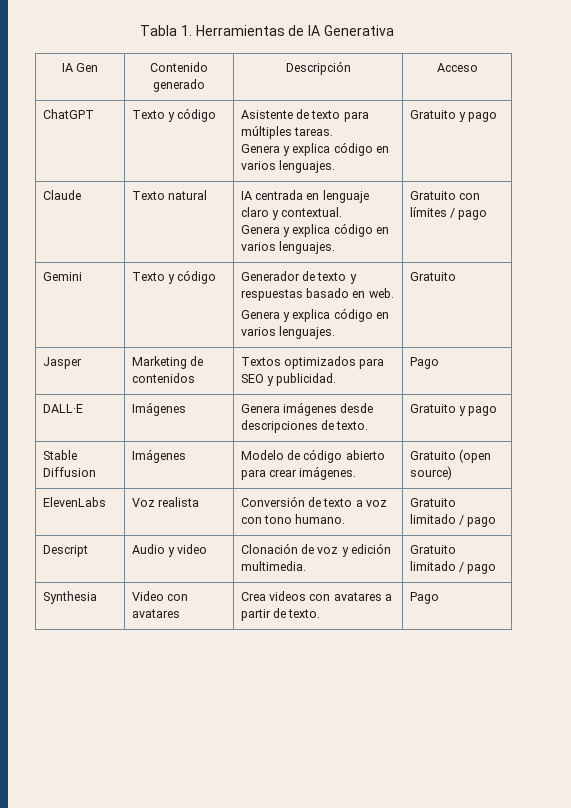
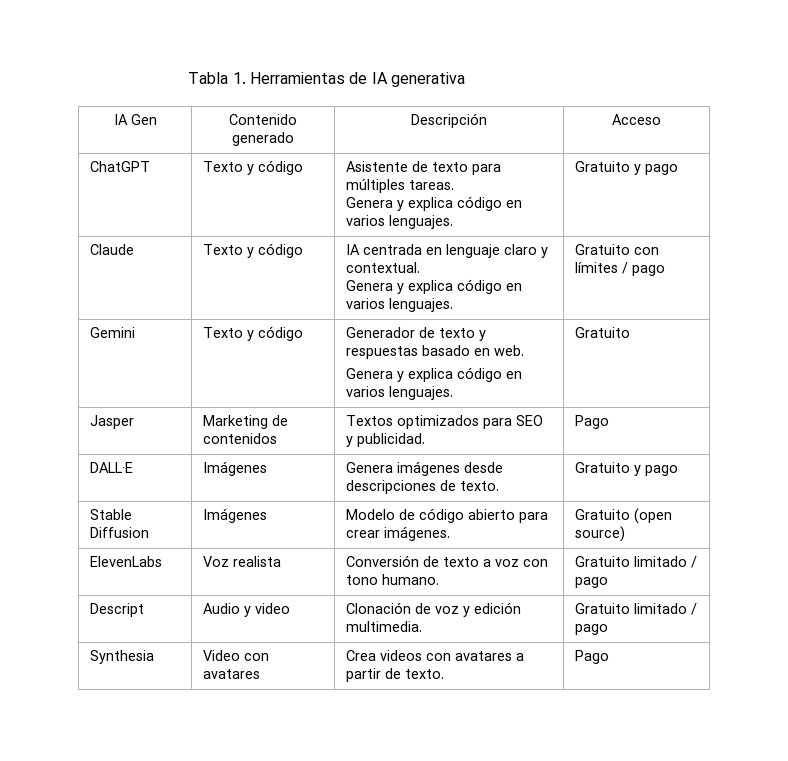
- Tabla 1. Herramientas de IA Generativa
+ Tabla 1. Herramientas de IA generativa
- Claude | Texto natural | IA centrada en lenguaje claro y contextual.
+ Claude | Texto y código | IA centrada en lenguaje claro y contextual.

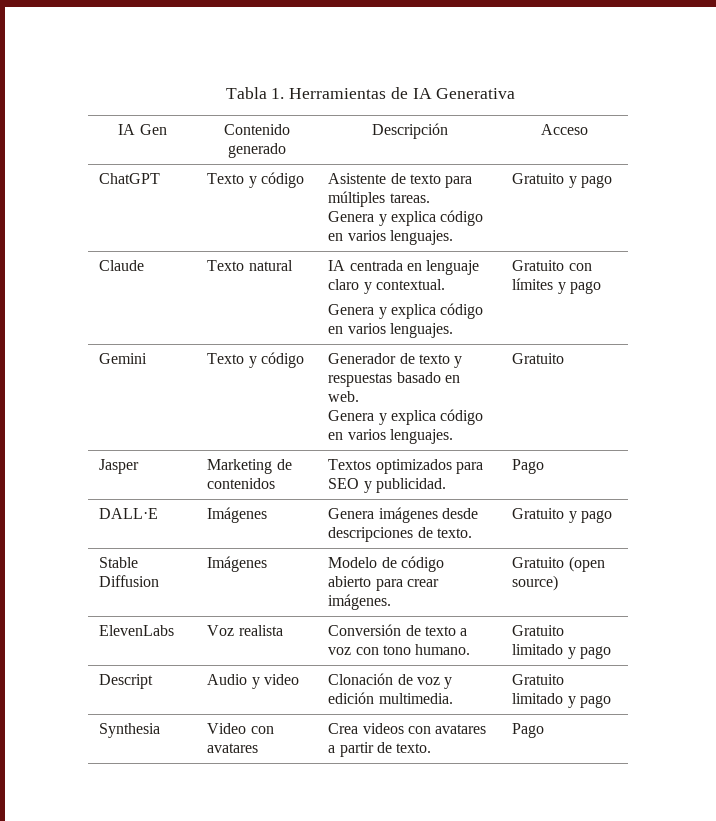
- Tabla 1. Herramientas de IA generativa
+ Tabla 1. Herramientas de IA Generativa
- Claude | Texto y código | IA centrada en lenguaje claro y contextual.
- Genera y explica código en varios lenguajes. | Gratuito con límites / pago
+ Claude | Texto natural | IA centrada en lenguaje claro y contextual.
+ Genera y explica código en varios lenguajes. | Gratuito con límites y pago
- ElevenLabs | Voz realista | Conversión de texto a voz con tono humano. | Gratuito limitado / pago
+ ElevenLabs | Voz realista | Conversión de texto a voz con tono humano. | Gratuito limitado y pago
- Descript | Audio y video | Clonación de voz y edición multimedia. | Gratuito limitado / pago
+ Descript | Audio y video | Clonación de voz y edición multimedia. | Gratuito limitado y pago

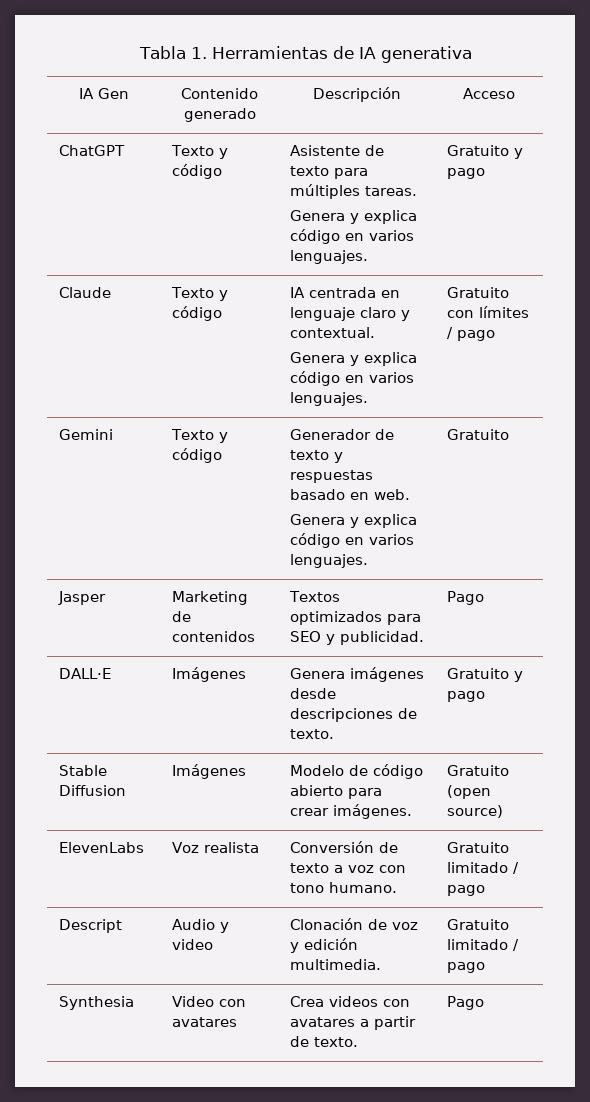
- Tabla 1. Herramientas de IA Generativa
+ Tabla 1. Herramientas de IA generativa
- Claude | Texto natural | IA centrada en lenguaje claro y contextual.
- Genera y explica código en varios lenguajes. | Gratuito con límites y pago
+ Claude | Texto y código | IA centrada en lenguaje claro y contextual.
+ Genera y explica código en varios lenguajes. | Gratuito con límites / pago
- ElevenLabs | Voz realista | Conversión de texto a voz con tono humano. | Gratuito limitado y pago
+ ElevenLabs | Voz realista | Conversión de texto a voz con tono humano. | Gratuito limitado / pago
- Descript | Audio y video | Clonación de voz y edición multimedia. | Gratuito limitado y pago
+ Descript | Audio y video | Clonación de voz y edición multimedia. | Gratuito limitado / pago

